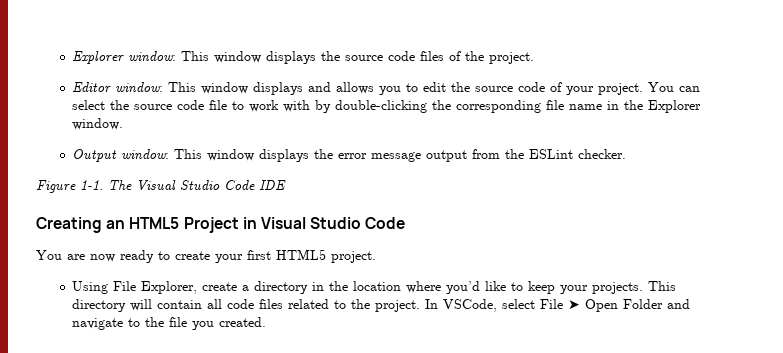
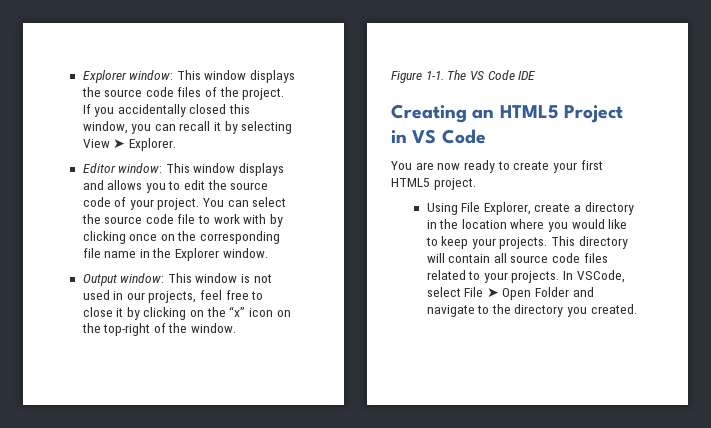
+ If you accidentally closed this window, you can recall it by selecting View ➤ Explorer.
- You can select the source code file to work with by double-clicking the corresponding file name in the Explorer window.
+ You can select the source code file to work with by clicking once on the corresponding file name in the Explorer window.
- Output window: This window displays the error message output from the ESLint checker.
+ Output window: This window is not used in our projects, feel free to close it by clicking on the “x” icon on the top-right of the window.
- The Visual Studio Code IDE
+ The VS Code IDE
- Creating an HTML5 Project in Visual Studio Code
+ Creating an HTML5 Project in VS Code
- Using File Explorer, create a directory in the location where you’d like to keep your projects.
+ Using File Explorer, create a directory in the location where you would like to keep your projects.
- This directory will contain all code files related to the project.
+ This directory will contain all source code files related to your projects.
- In VSCode, select File ➤ Open Folder and navigate to the file you created.
+ In VSCode, select File ➤ Open Folder and navigate to the directory you created.

